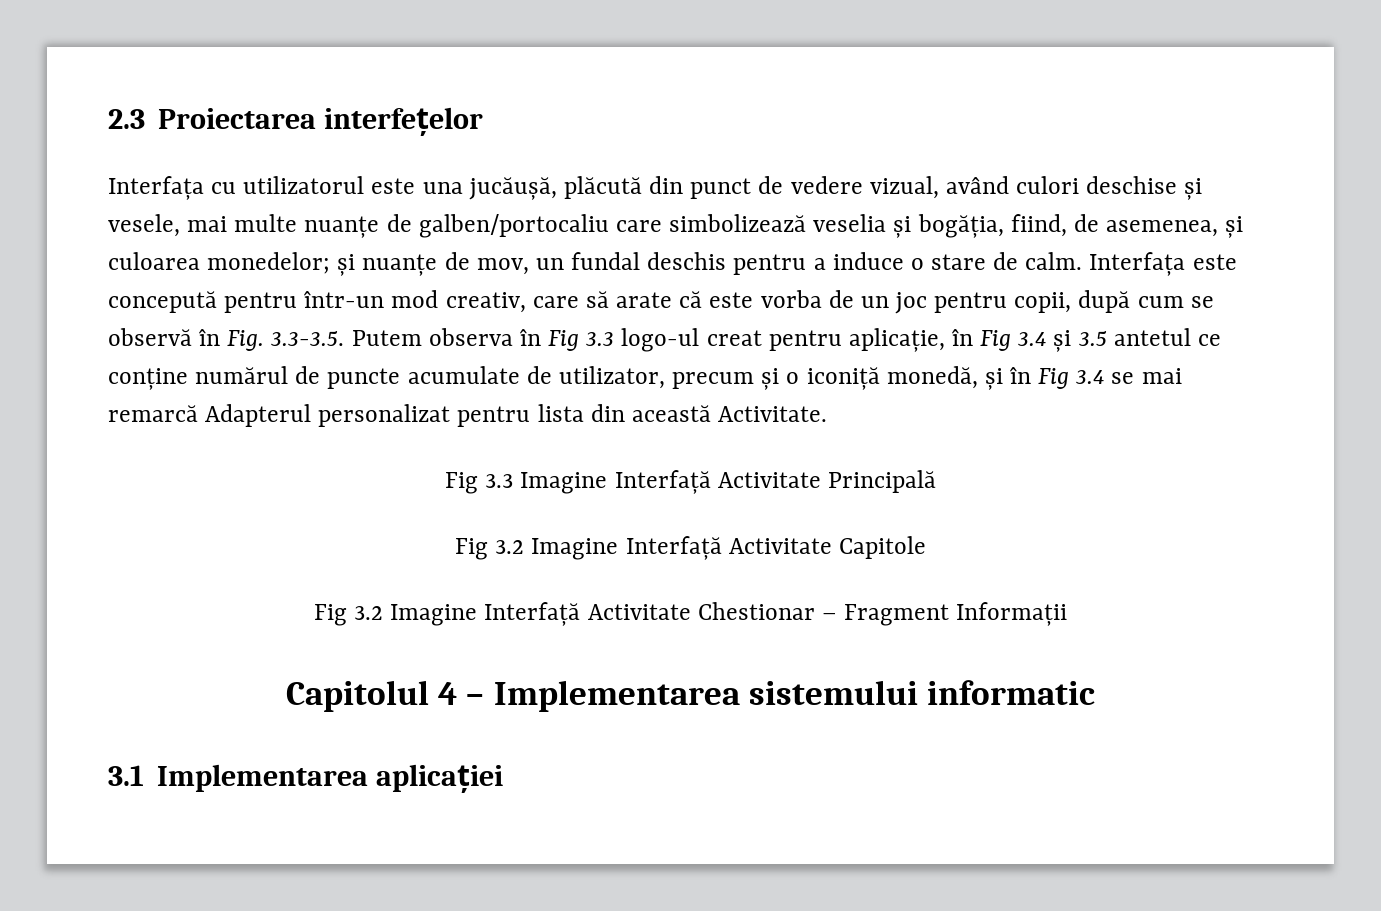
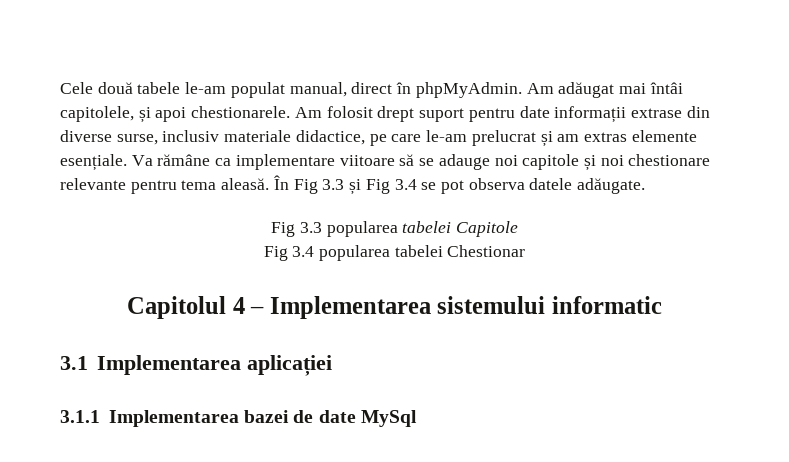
- 2.3 Proiectarea interfețelor
- Interfața cu utilizatorul este una jucăușă, plăcută din punct de vedere vizual, având culori deschise și vesele, mai multe nuanțe de galben/portocaliu care simbolizează veselia și bogăția, fiind, de asemenea, și culoarea monedelor; și nuanțe de mov, un fundal deschis pentru a induce o stare de calm. Interfața este concepută pentru într-un mod creativ, care să arate că este vorba de un joc pentru copii, după cum se observă în Fig. 3.3-3.5. Putem observa în Fig 3.3 logo-ul creat pentru aplicație, în Fig 3.4 și 3.5 antetul ce conține numărul de puncte acumulate de utilizator, precum și o iconiță monedă, și în Fig 3.4 se mai remarcă Adapterul personalizat pentru lista din această Activitate.
- Fig 3.3 Imagine Interfață Activitate Principală
- Fig 3.2 Imagine Interfață Activitate Capitole
- Fig 3.2 Imagine Interfață Activitate Chestionar – Fragment Informații
+ Cele două tabele le-am populat manual, direct în phpMyAdmin. Am adăugat mai întâi capitolele, și apoi chestionarele. Am folosit drept suport pentru date informații extrase din diverse surse, inclusiv materiale didactice, pe care le-am prelucrat și am extras elemente esențiale. Va rămâne ca implementare viitoare să se adauge noi capitole și noi chestionare relevante pentru tema aleasă. În Fig 3.3 și Fig 3.4 se pot observa datele adăugate.
+ Fig 3.3 popularea tabelei Capitole
+ Fig 3.4 popularea tabelei Chestionar
+ 3.1.1 Implementarea bazei de date MySql

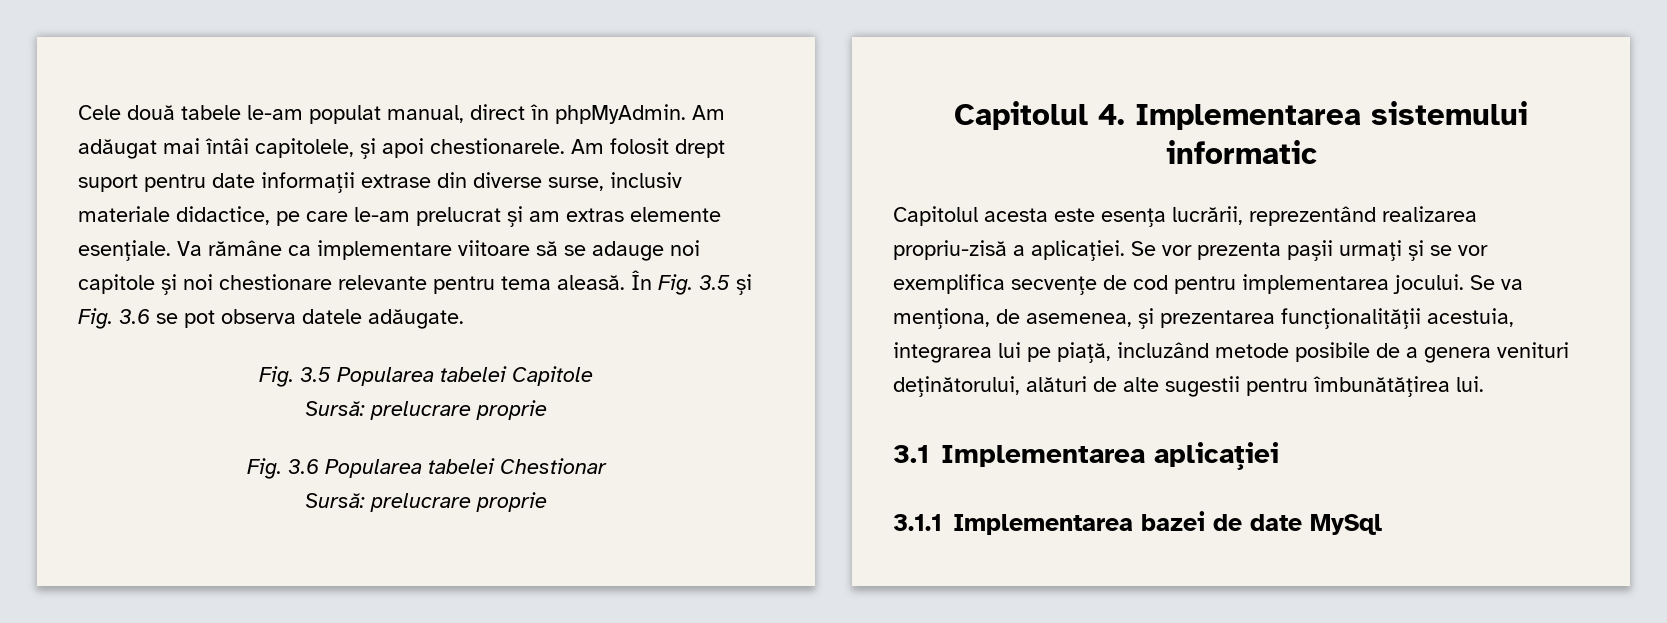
- În Fig 3.3 și Fig 3.4 se pot observa datele adăugate.
+ În Fig. 3.5 și Fig. 3.6 se pot observa datele adăugate.
- Fig 3.3 popularea tabelei Capitole
- Fig 3.4 popularea tabelei Chestionar
- Capitolul 4 – Implementarea sistemului informatic
+ Fig. 3.5 Popularea tabelei Capitole
+ Sursă: prelucrare proprie
+ Fig. 3.6 Popularea tabelei Chestionar
+ Sursă: prelucrare proprie
+ Capitolul 4. Implementarea sistemului informatic
+ Capitolul acesta este esența lucrării, reprezentând realizarea propriu-zisă a aplicației. Se vor prezenta pașii urmați și se vor exemplifica secvențe de cod pentru implementarea jocului. Se va menționa, de asemenea, și prezentarea funcționalității acestuia, integrarea lui pe piață, incluzând metode posibile de a genera venituri deținătorului, alături de alte sugestii pentru îmbunătățirea lui.

